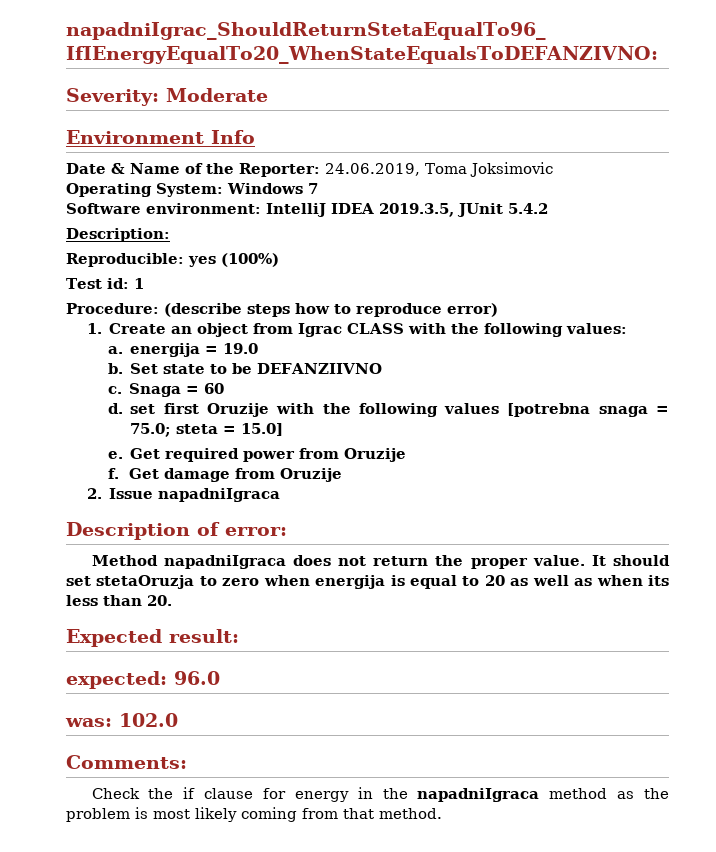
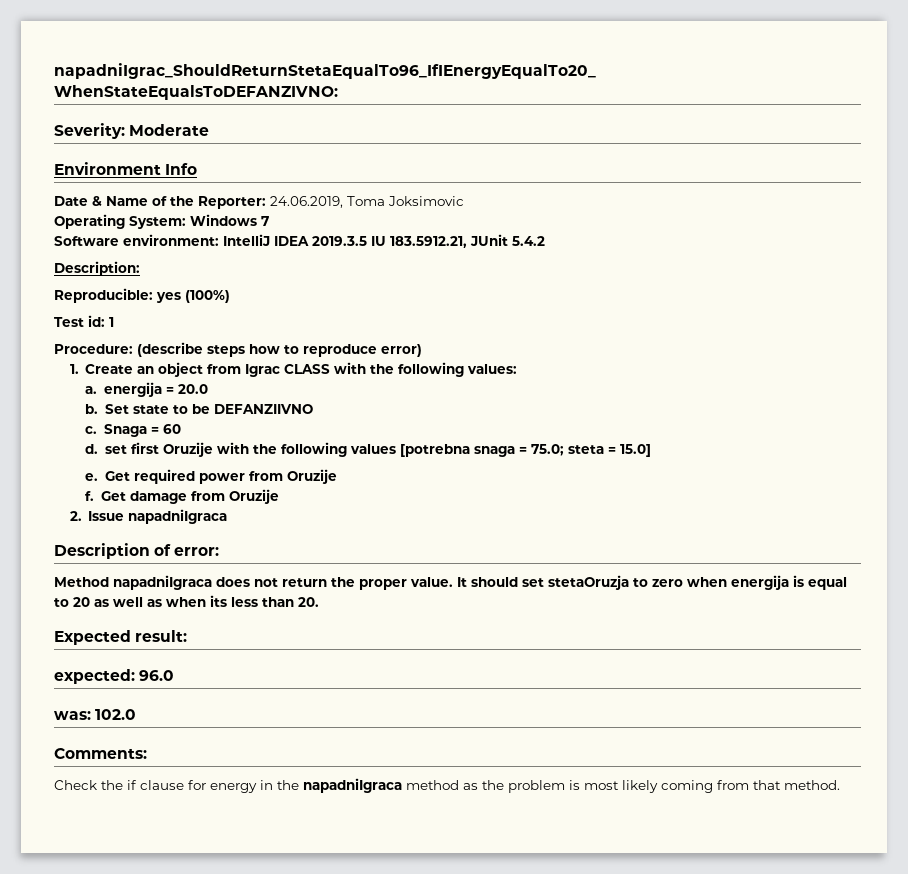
- Software environment: IntelliJ IDEA 2019.3.5, JUnit 5.4.2
+ Software environment: IntelliJ IDEA 2019.3.5 IU 183.5912.21, JUnit 5.4.2
- a. energija = 19.0
+ a. energija = 20.0

